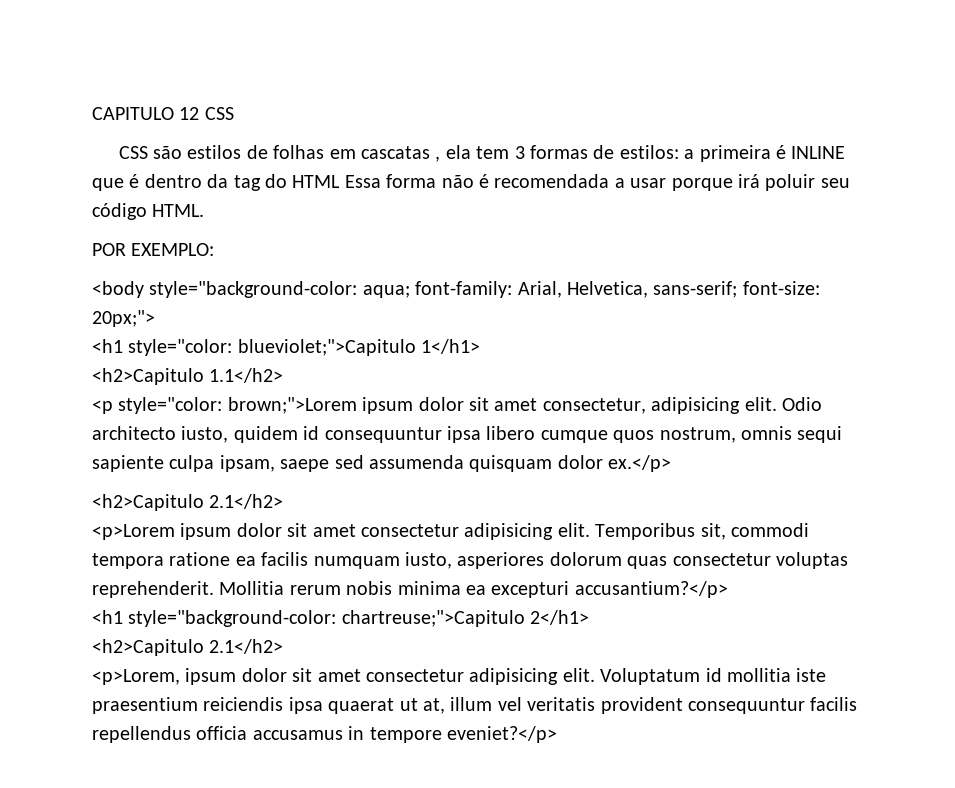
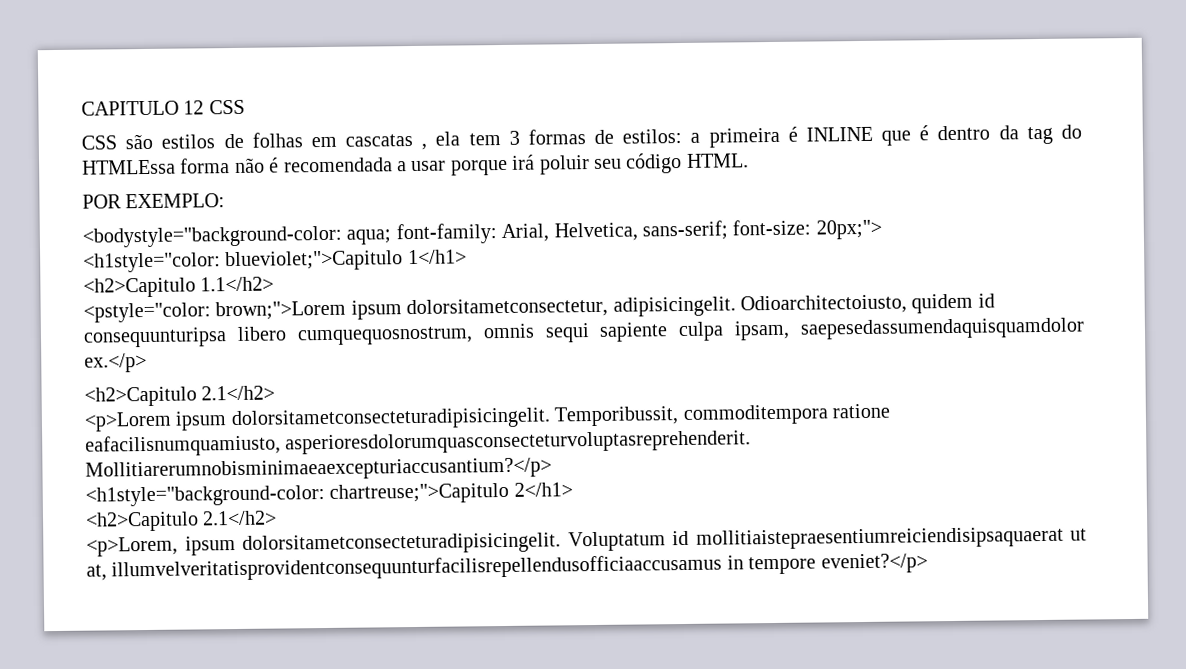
- CSS são estilos de folhas em cascatas , ela tem 3 formas de estilos: a primeira é INLINE que é dentro da tag do HTML Essa forma não é recomendada a usar porque irá poluir seu código HTML.
+ CSS são estilos de folhas em cascatas , ela tem 3 formas de estilos: a primeira é INLINE que é dentro da tag do HTMLEssa forma não é recomendada a usar porque irá poluir seu código HTML.
- <body style="background-color: aqua; font-family: Arial, Helvetica, sans-serif; font-size: 20px;">
+ <bodystyle="background-color: aqua; font-family: Arial, Helvetica, sans-serif; font-size: 20px;">
- <h1 style="color: blueviolet;">Capitulo 1</h1>
+ <h1style="color: blueviolet;">Capitulo 1</h1>
- <p style="color: brown;">Lorem ipsum dolor sit amet consectetur, adipisicing elit. Odio architecto iusto, quidem id consequuntur ipsa libero cumque quos nostrum, omnis sequi sapiente culpa ipsam, saepe sed assumenda quisquam dolor ex.</p>
+ <pstyle="color: brown;">Lorem ipsum dolorsitametconsectetur, adipisicingelit. Odioarchitectoiusto, quidem id consequunturipsa libero cumquequosnostrum, omnis sequi sapiente culpa ipsam, saepesedassumendaquisquamdolor ex.</p>
- <p>Lorem ipsum dolor sit amet consectetur adipisicing elit. Temporibus sit, commodi tempora ratione ea facilis numquam iusto, asperiores dolorum quas consectetur voluptas reprehenderit. Mollitia rerum nobis minima ea excepturi accusantium?</p>
- <h1 style="background-color: chartreuse;">Capitulo 2</h1>
+ <p>Lorem ipsum dolorsitametconsecteturadipisicingelit. Temporibussit, commoditempora ratione eafacilisnumquamiusto, asperioresdolorumquasconsecteturvoluptasreprehenderit. Mollitiarerumnobisminimaeaexcepturiaccusantium?</p>
+ <h1style="background-color: chartreuse;">Capitulo 2</h1>
- <p>Lorem, ipsum dolor sit amet consectetur adipisicing elit. Voluptatum id mollitia iste praesentium reiciendis ipsa quaerat ut at, illum vel veritatis provident consequuntur facilis repellendus officia accusamus in tempore eveniet?</p>
+ <p>Lorem, ipsum dolorsitametconsecteturadipisicingelit. Voluptatum id mollitiaistepraesentiumreiciendisipsaquaerat ut at, illumvelveritatisprovidentconsequunturfacilisrepellendusofficiaaccusamus in tempore eveniet?</p>

